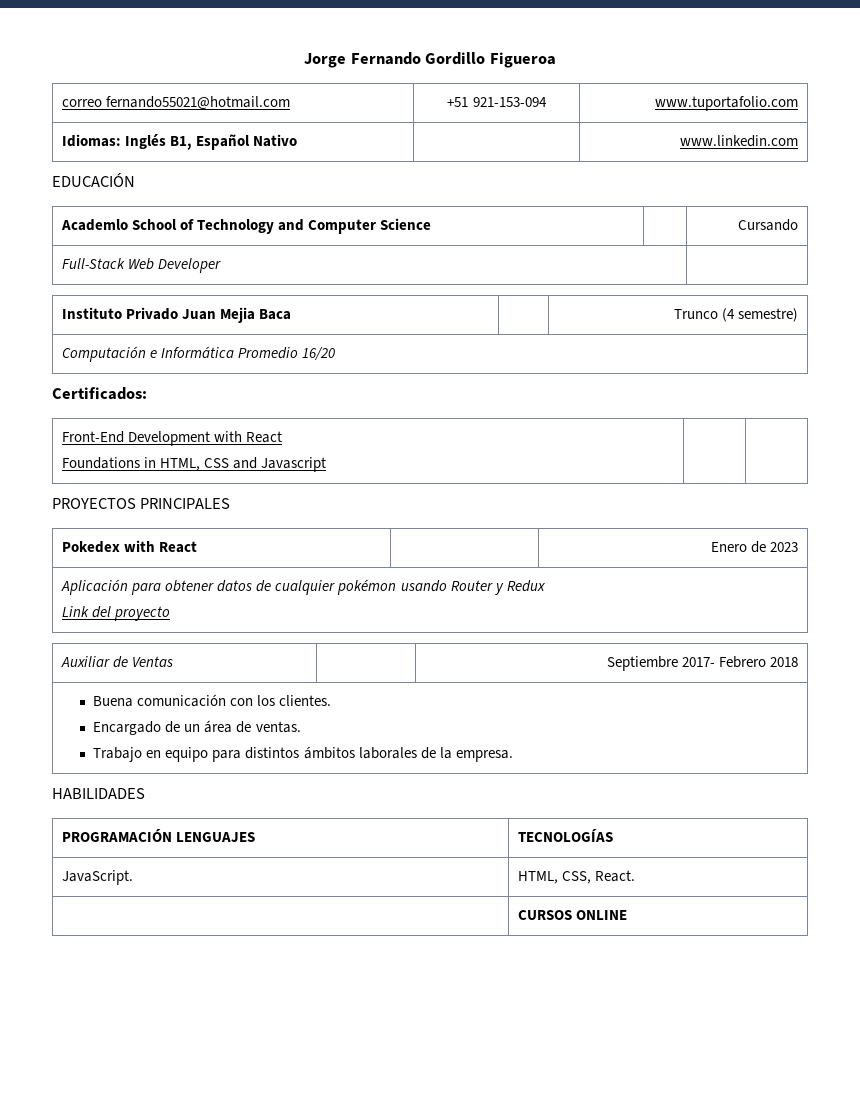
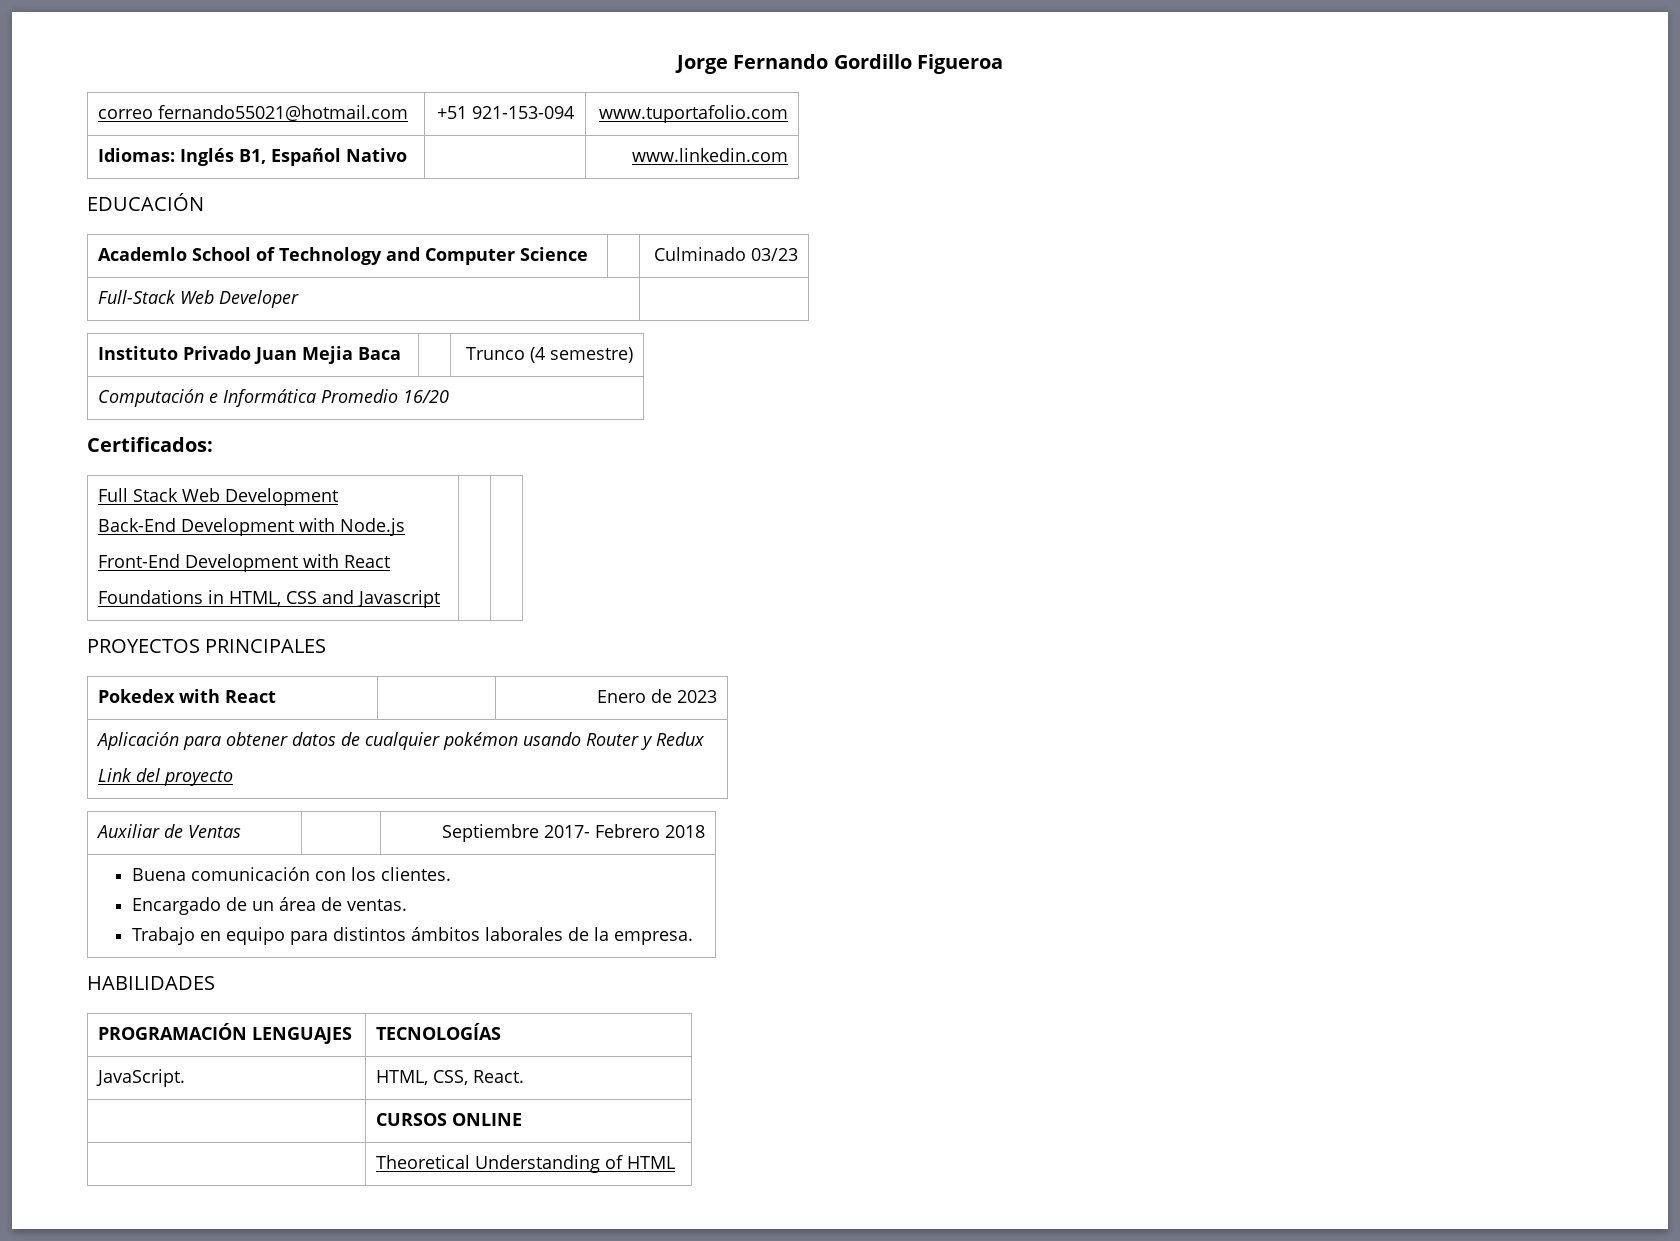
- Academlo School of Technology and Computer Science | | Cursando
+ Academlo School of Technology and Computer Science | | Culminado 03/23
+ Full Stack Web Development
+ Back-End Development with Node.js
+ | Theoretical Understanding of HTML

